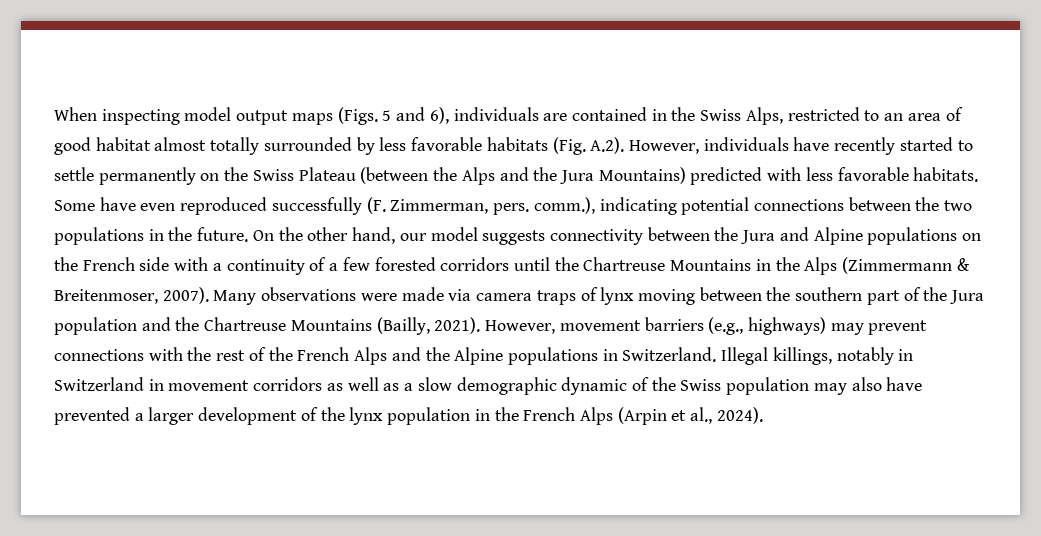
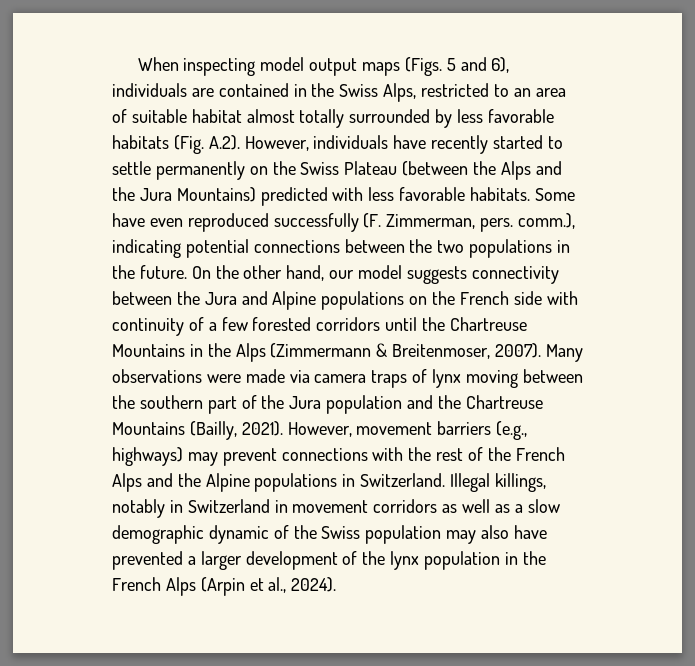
- When inspecting model output maps (Figs. 5 and 6), individuals are contained in the Swiss Alps, restricted to an area of good habitat almost totally surrounded by less favorable habitats (Fig. A.2). However, individuals have recently started to settle permanently on the Swiss Plateau (between the Alps and the Jura Mountains) predicted with less favorable habitats.
+ When inspecting model output maps (Figs. 5 and 6), individuals are contained in the Swiss Alps, restricted to an area of suitable habitat almost totally surrounded by less favorable habitats (Fig. A.2). However, individuals have recently started to settle permanently on the Swiss Plateau (between the Alps and the Jura Mountains) predicted with less favorable habitats.
- On the other hand, our model suggests connectivity between the Jura and Alpine populations on the French side with a continuity of a few forested corridors until the Chartreuse Mountains in the Alps (Zimmermann & Breitenmoser, 2007).
+ On the other hand, our model suggests connectivity between the Jura and Alpine populations on the French side with continuity of a few forested corridors until the Chartreuse Mountains in the Alps (Zimmermann & Breitenmoser, 2007).

